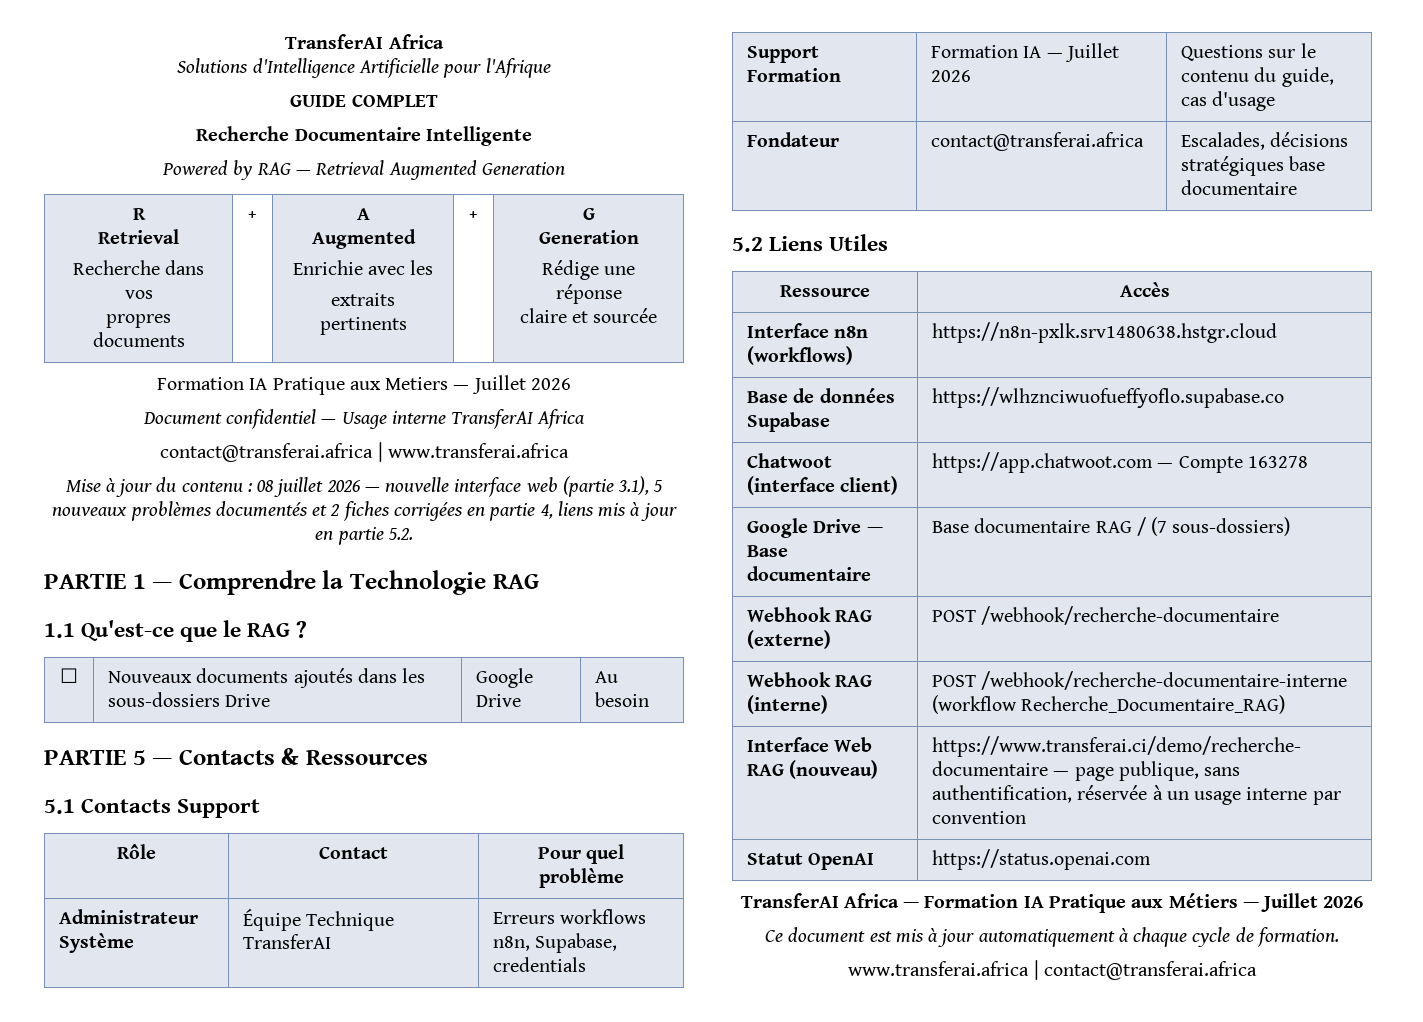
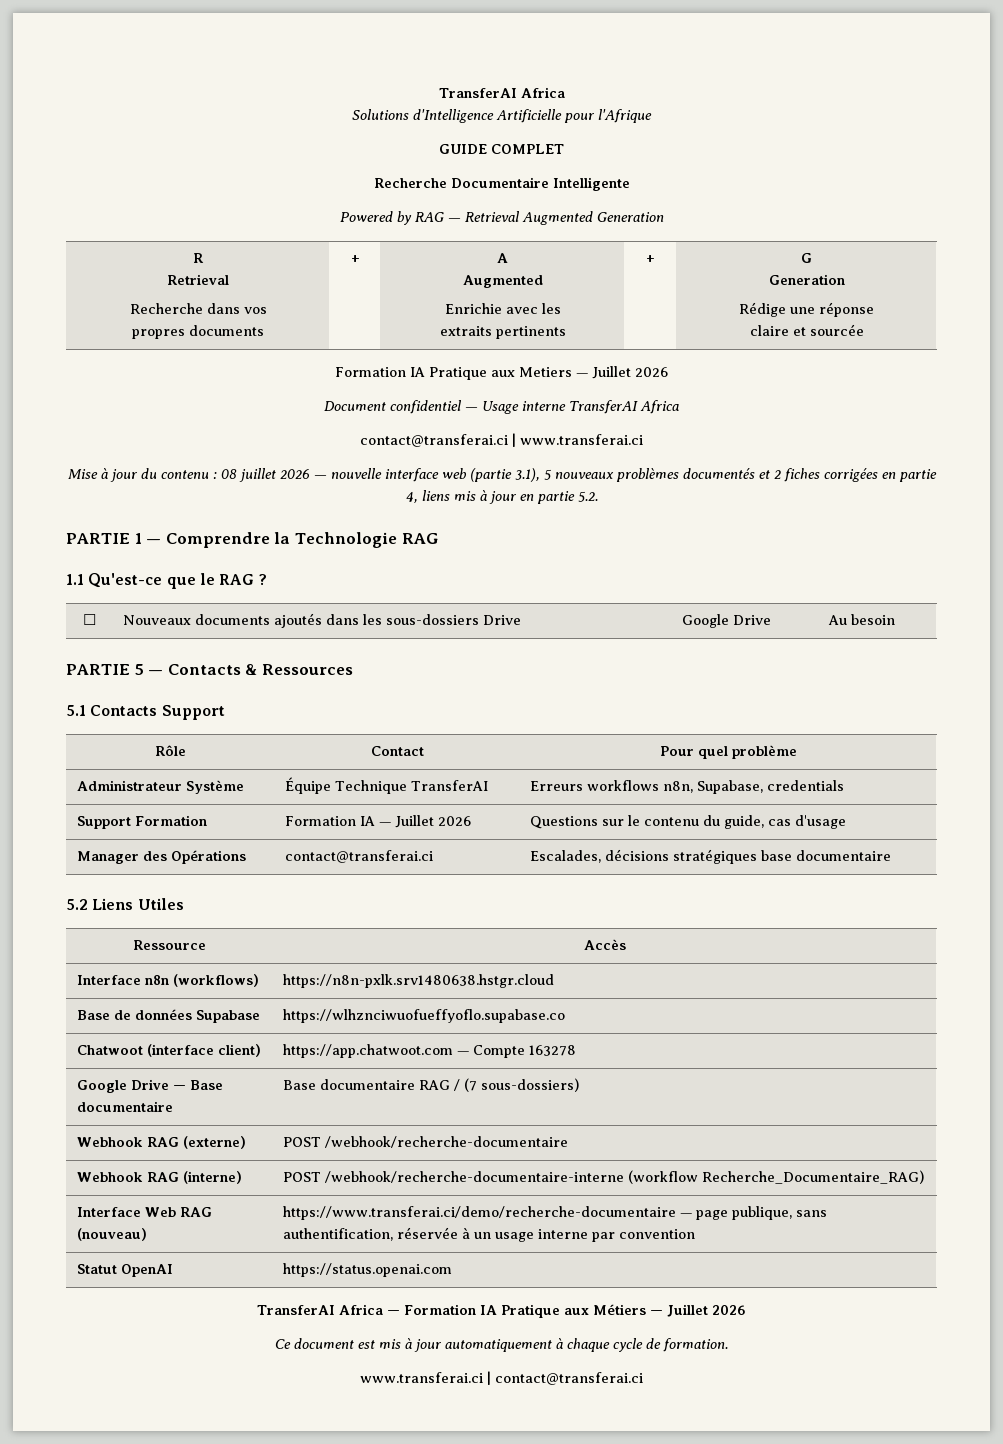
- contact@transferai.africa | www.transferai.africa
+ contact@transferai.ci | www.transferai.ci
- Fondateur | contact@transferai.africa | Escalades, décisions stratégiques base documentaire
+ Manager des Opérations | contact@transferai.ci | Escalades, décisions stratégiques base documentaire
- www.transferai.africa | contact@transferai.africa
+ www.transferai.ci | contact@transferai.ci

